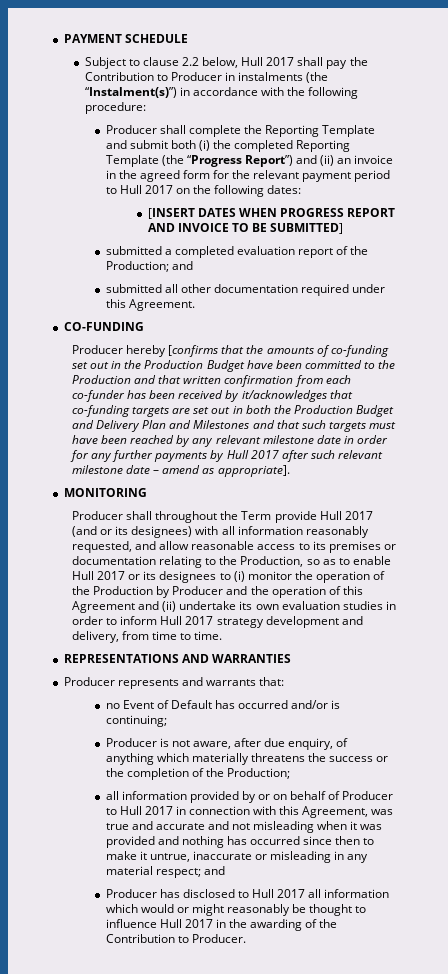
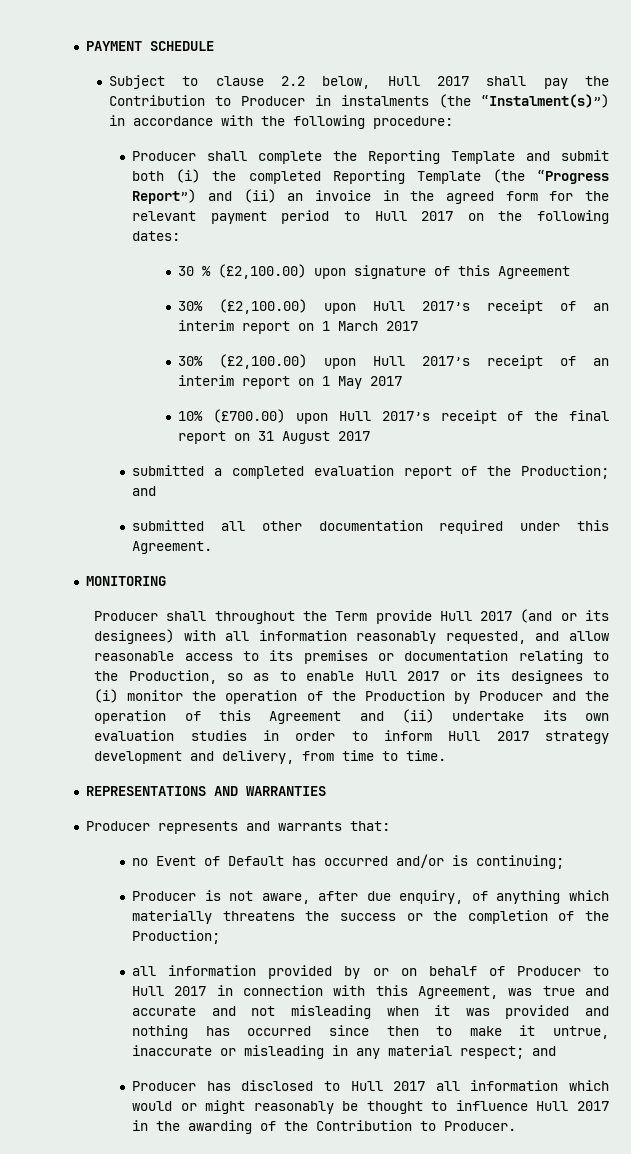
- [INSERT DATES WHEN PROGRESS REPORT AND INVOICE TO BE SUBMITTED]
+ 30 % (£2,100.00) upon signature of this Agreement
+ 30% (£2,100.00) upon Hull 2017’s receipt of an interim report on 1 March 2017
+ 30% (£2,100.00) upon Hull 2017’s receipt of an interim report on 1 May 2017
+ 10% (£700.00) upon Hull 2017’s receipt of the final report on 31 August 2017
- CO-FUNDING
- Producer hereby [confirms that the amounts of co-funding set out in the Production Budget have been committed to the Production and that written confirmation from each co-funder has been received by it/acknowledges that co-funding targets are set out in both the Production Budget and Delivery Plan and Milestones and that such targets must have been reached by any relevant milestone date in order for any further payments by Hull 2017 after such relevant milestone date – amend as appropriate].

